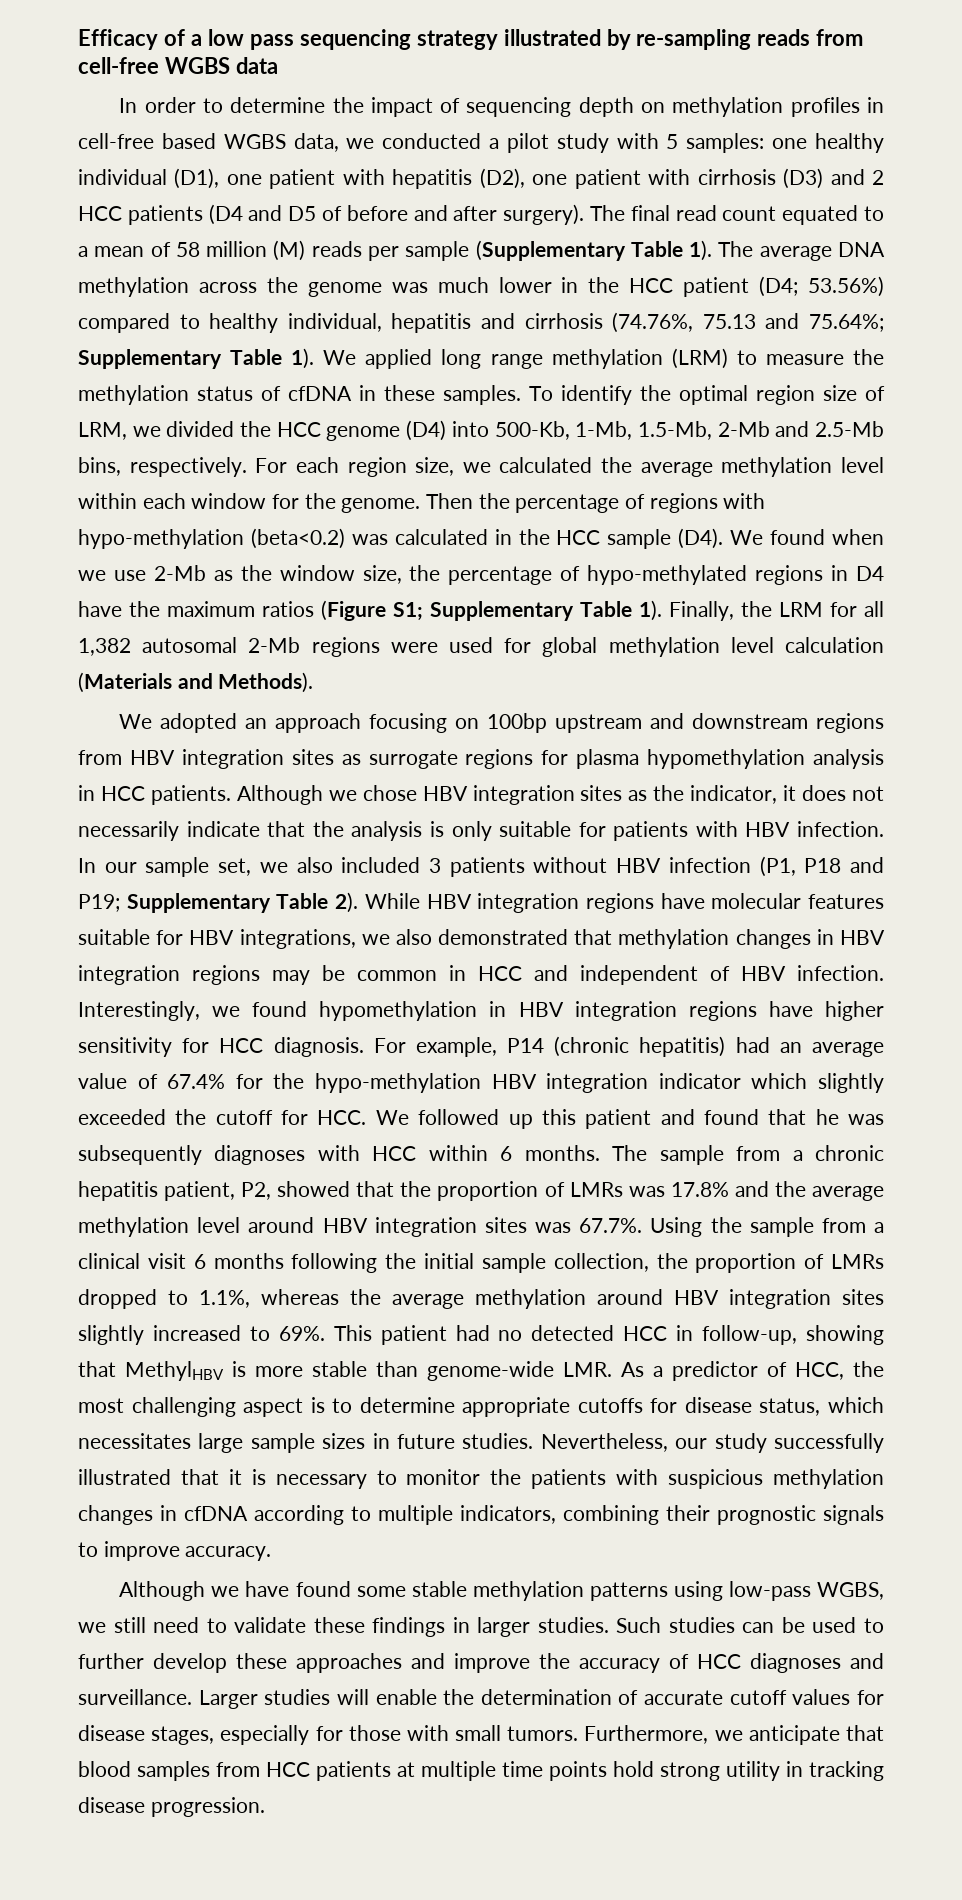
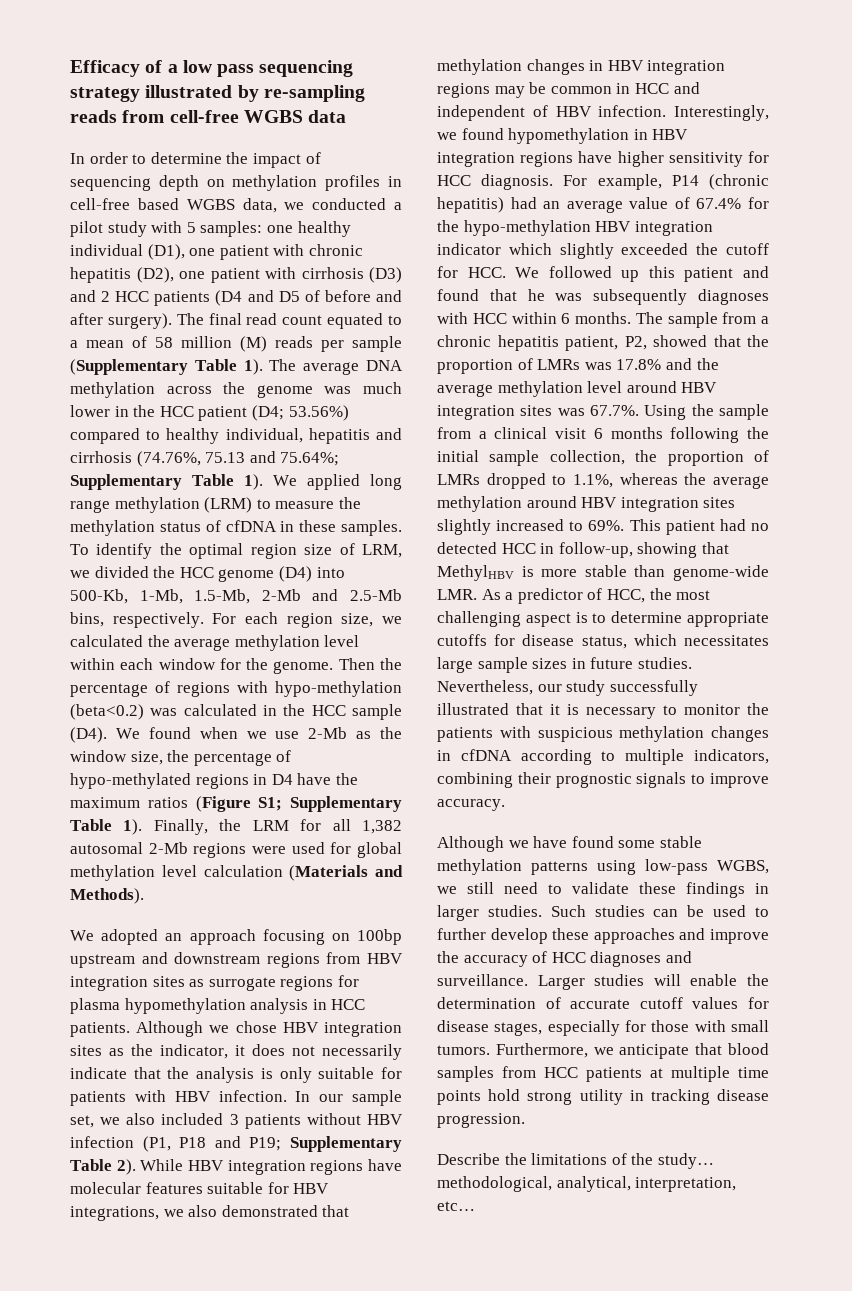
- In order to determine the impact of sequencing depth on methylation profiles in cell-free based WGBS data, we conducted a pilot study with 5 samples: one healthy individual (D1), one patient with hepatitis (D2), one patient with cirrhosis (D3) and 2 HCC patients (D4 and D5 of before and after surgery).
+ In order to determine the impact of sequencing depth on methylation profiles in cell-free based WGBS data, we conducted a pilot study with 5 samples: one healthy individual (D1), one patient with chronic hepatitis (D2), one patient with cirrhosis (D3) and 2 HCC patients (D4 and D5 of before and after surgery).
+ Describe the limitations of the study… methodological, analytical, interpretation, etc…

